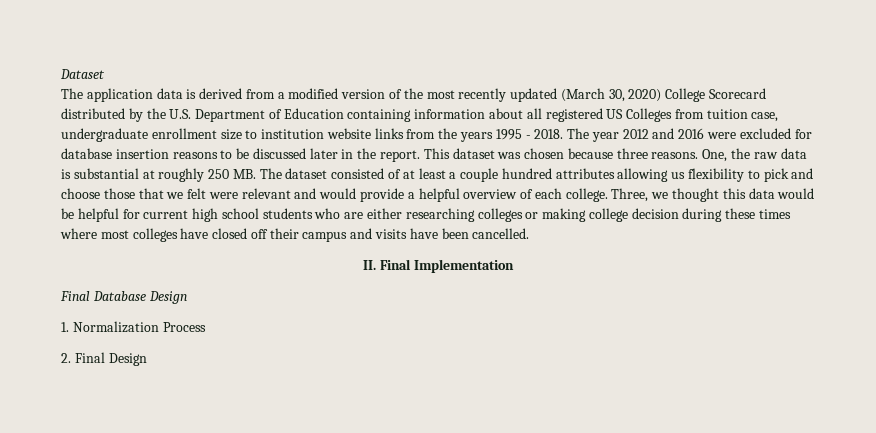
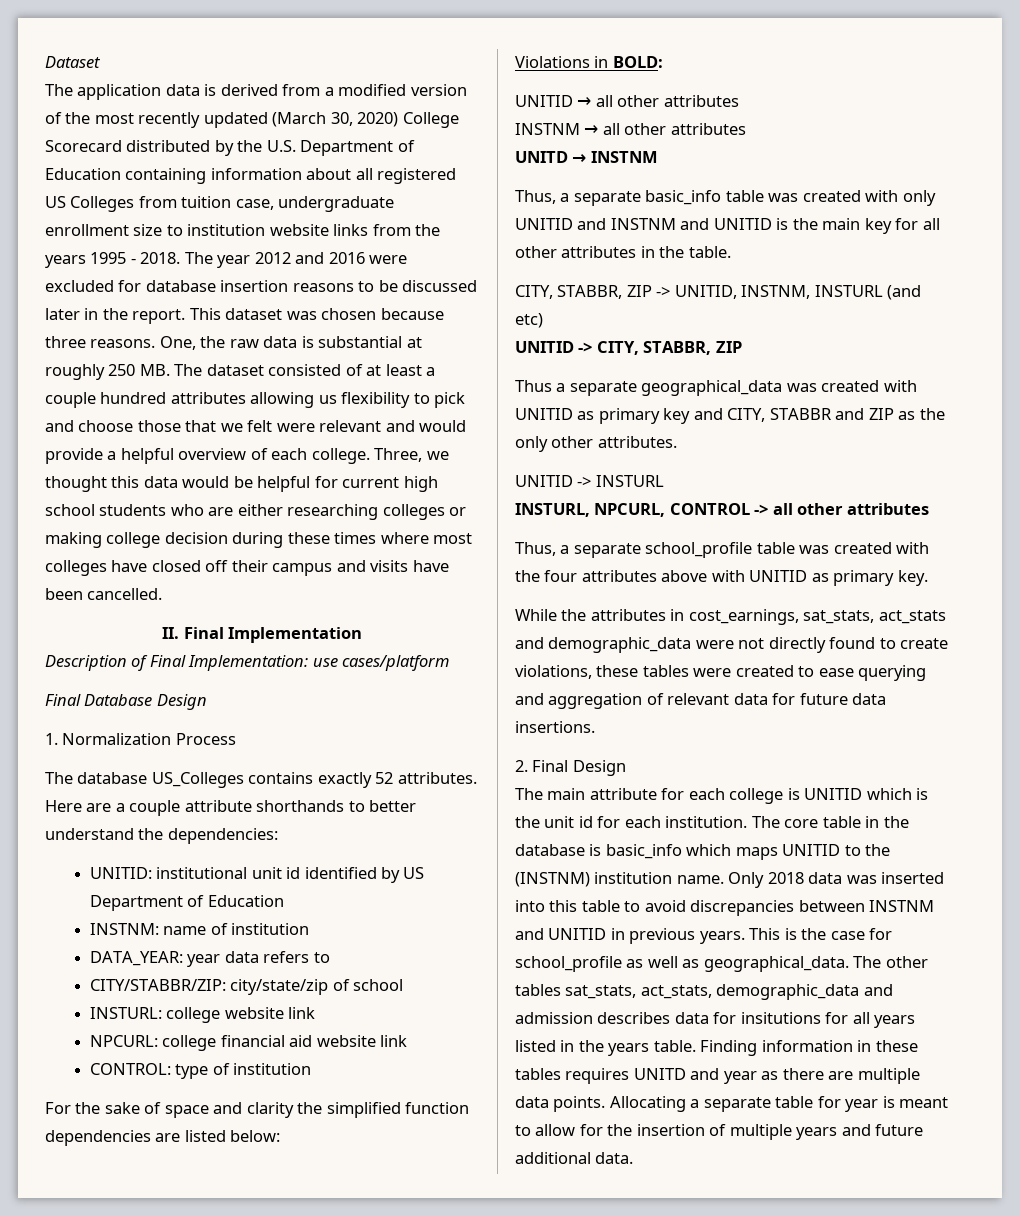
+ Description of Final Implementation: use cases/platform
+ The database US_Colleges contains exactly 52 attributes. Here are a couple attribute shorthands to better understand the dependencies:
+ UNITID: institutional unit id identified by US Department of Education
+ INSTNM: name of institution
+ DATA_YEAR: year data refers to
+ CITY/STABBR/ZIP: city/state/zip of school
+ INSTURL: college website link
+ NPCURL: college financial aid website link
+ CONTROL: type of institution
+ For the sake of space and clarity the simplified function dependencies are listed below:
+ Violations in BOLD:
+ UNITID → all other attributes
+ INSTNM → all other attributes
+ UNITD → INSTNM
+ Thus, a separate basic_info table was created with only UNITID and INSTNM and UNITID is the main key for all other attributes in the table.
+ CITY, STABBR, ZIP -> UNITID, INSTNM, INSTURL (and etc)
+ UNITID -> CITY, STABBR, ZIP
+ Thus a separate geographical_data was created with UNITID as primary key and CITY, STABBR and ZIP as the only other attributes.
+ UNITID -> INSTURL
+ INSTURL, NPCURL, CONTROL -> all other attributes
+ Thus, a separate school_profile table was created with the four attributes above with UNITID as primary key.
+ While the attributes in cost_earnings, sat_stats, act_stats and demographic_data were not directly found to create violations, these tables were created to ease querying and aggregation of relevant data for future data insertions.
  2. Final Design
+ The main attribute for each college is UNITID which is the unit id for each institution. The core table in the database is basic_info which maps UNITID to the (INSTNM) institution name. Only 2018 data was inserted into this table to avoid discrepancies between INSTNM and UNITID in previous years. This is the case for school_profile as well as geographical_data. The other tables sat_stats, act_stats, demographic_data and admission describes data for insitutions for all years listed in the years table. Finding information in these tables requires UNITD and year as there are multiple data points. Allocating a separate table for year is meant to allow for the insertion of multiple years and future additional data.

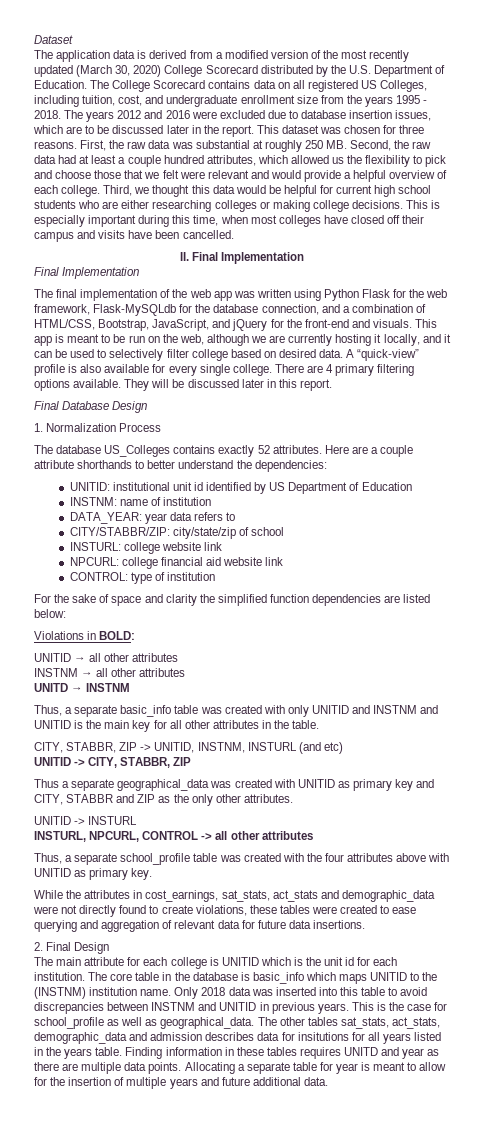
- The application data is derived from a modified version of the most recently updated (March 30, 2020) College Scorecard distributed by the U.S. Department of Education containing information about all registered US Colleges from tuition case, undergraduate enrollment size to institution website links from the years 1995 - 2018.
+ The application data is derived from a modified version of the most recently updated (March 30, 2020) College Scorecard distributed by the U.S. Department of Education. The College Scorecard contains data on all registered US Colleges, including tuition, cost, and undergraduate enrollment size from the years 1995 - 2018.
- The year 2012 and 2016 were excluded for database insertion reasons to be discussed later in the report.
+ The years 2012 and 2016 were excluded due to database insertion issues, which are to be discussed later in the report.
- This dataset was chosen because three reasons.
+ This dataset was chosen for three reasons.
- One, the raw data is substantial at roughly 250 MB. The dataset consisted of at least a couple hundred attributes allowing us flexibility to pick and choose those that we felt were relevant and would provide a helpful overview of each college.
+ First, the raw data was substantial at roughly 250 MB. Second, the raw data had at least a couple hundred attributes, which allowed us the flexibility to pick and choose those that we felt were relevant and would provide a helpful overview of each college.
- Three, we thought this data would be helpful for current high school students who are either researching colleges or making college decision during these times where most colleges have closed off their campus and visits have been cancelled.
+ Third, we thought this data would be helpful for current high school students who are either researching colleges or making college decisions. This is especially important during this time, when most colleges have closed off their campus and visits have been cancelled.
  II. Final Implementation
- Description of Final Implementation: use cases/platform
+ Final Implementation
+ The final implementation of the web app was written using Python Flask for the web framework, Flask-MySQLdb for the database connection, and a combination of HTML/CSS, Bootstrap, JavaScript, and jQuery for the front-end and visuals. This app is meant to be run on the web, although we are currently hosting it locally, and it can be used to selectively filter college based on desired data. A “quick-view” profile is also available for every single college. There are 4 primary filtering options available. They will be discussed later in this report.

